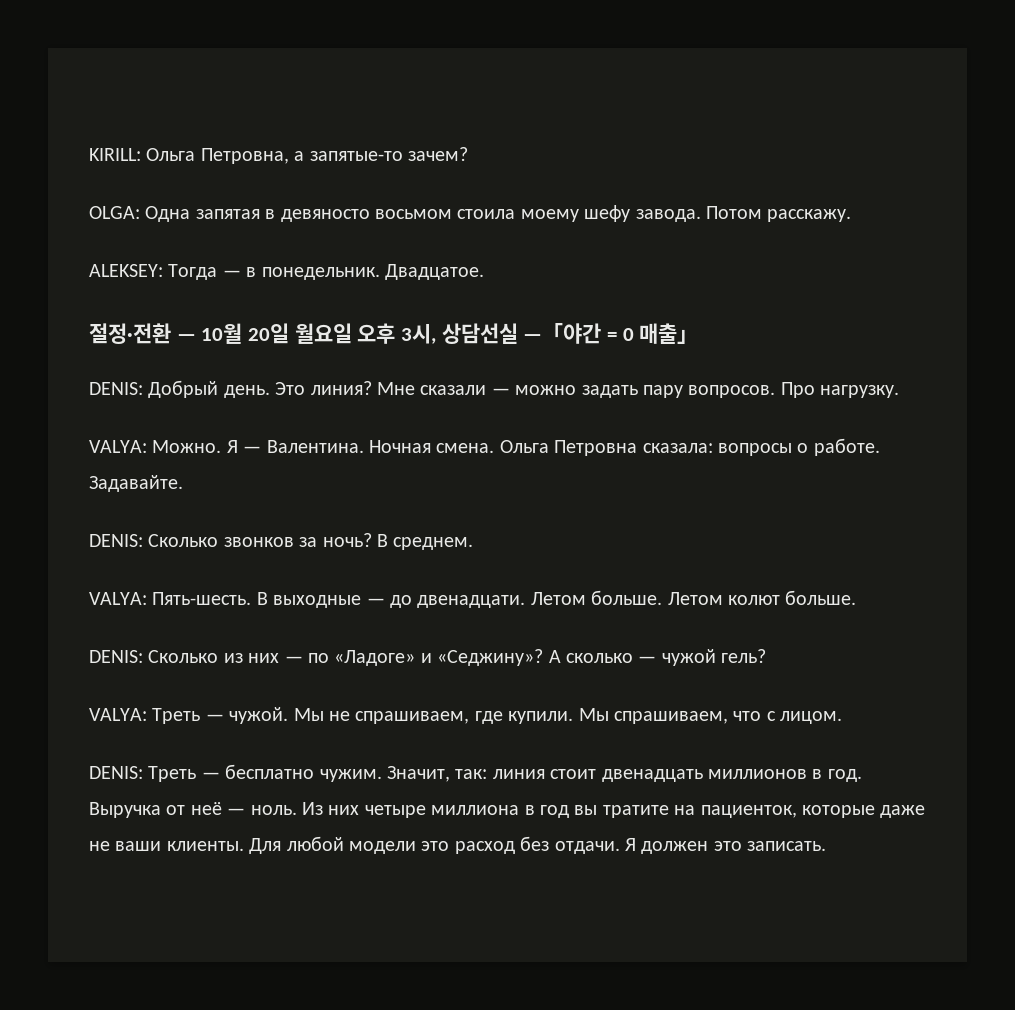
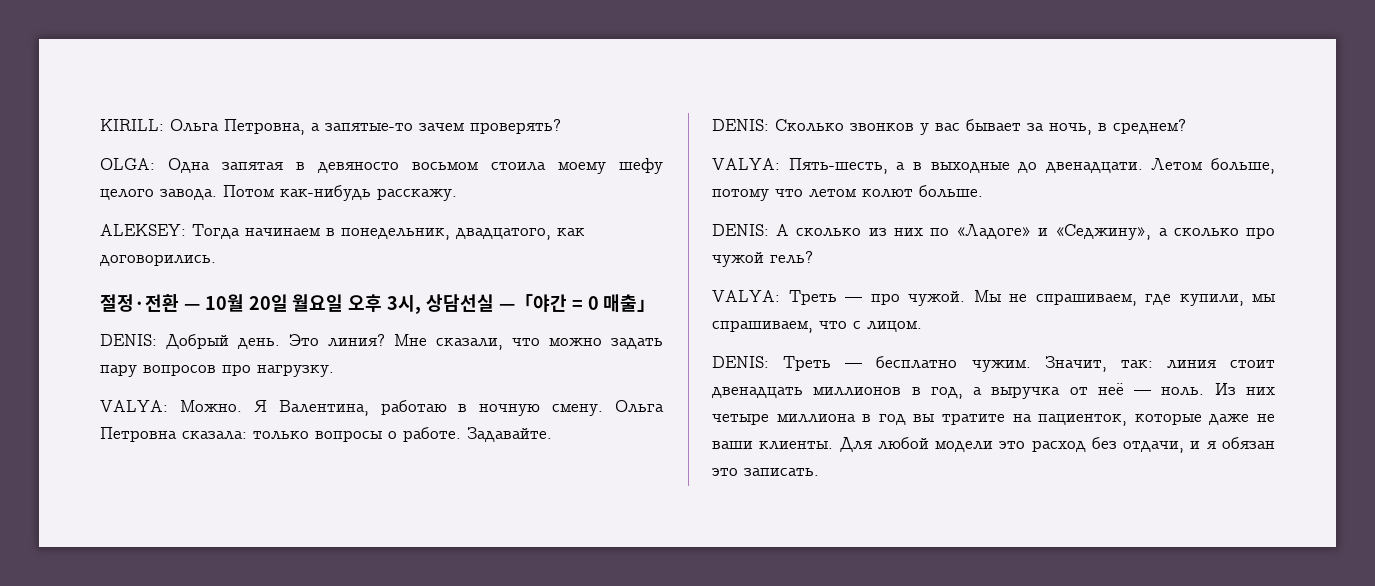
- KIRILL: Ольга Петровна, а запятые-то зачем?
+ KIRILL: Ольга Петровна, а запятые-то зачем проверять?
- OLGA: Одна запятая в девяносто восьмом стоила моему шефу завода.
+ OLGA: Одна запятая в девяносто восьмом стоила моему шефу целого завода.
- Потом расскажу.
+ Потом как-нибудь расскажу.
- ALEKSEY: Тогда — в понедельник. Двадцатое.
+ ALEKSEY: Тогда начинаем в понедельник, двадцатого, как договорились.
- Мне сказали — можно задать пару вопросов. Про нагрузку.
+ Мне сказали, что можно задать пару вопросов про нагрузку.
- Я — Валентина. Ночная смена.
+ Я Валентина, работаю в ночную смену.
- Ольга Петровна сказала: вопросы о работе.
+ Ольга Петровна сказала: только вопросы о работе.
- DENIS: Сколько звонков за ночь? В среднем.
- VALYA: Пять-шесть. В выходные — до двенадцати. Летом больше. Летом колют больше.
+ DENIS: Сколько звонков у вас бывает за ночь, в среднем?
+ VALYA: Пять-шесть, а в выходные до двенадцати. Летом больше, потому что летом колют больше.
- DENIS: Сколько из них — по «Ладоге» и «Седжину»? А сколько — чужой гель?
+ DENIS: А сколько из них по «Ладоге» и «Седжину», а сколько про чужой гель?
- VALYA: Треть — чужой.
+ VALYA: Треть — про чужой.
- Мы не спрашиваем, где купили. Мы спрашиваем, что с лицом.
+ Мы не спрашиваем, где купили, мы спрашиваем, что с лицом.
- Значит, так: линия стоит двенадцать миллионов в год. Выручка от неё — ноль.
+ Значит, так: линия стоит двенадцать миллионов в год, а выручка от неё — ноль.
- Для любой модели это расход без отдачи. Я должен это записать.
+ Для любой модели это расход без отдачи, и я обязан это записать.

